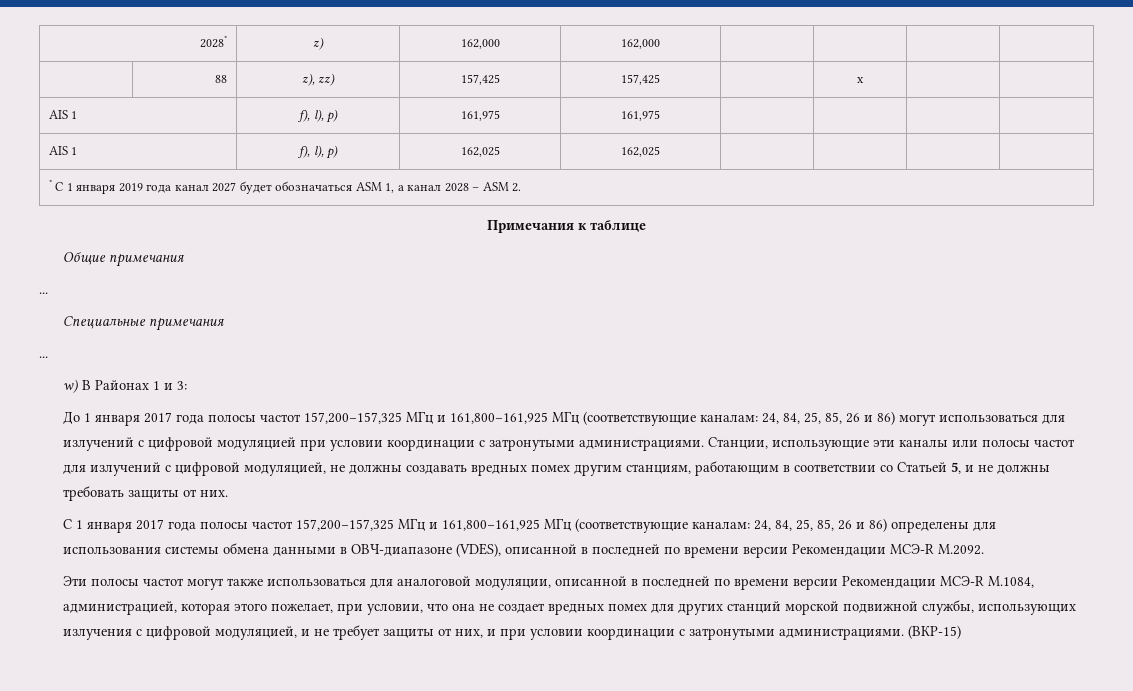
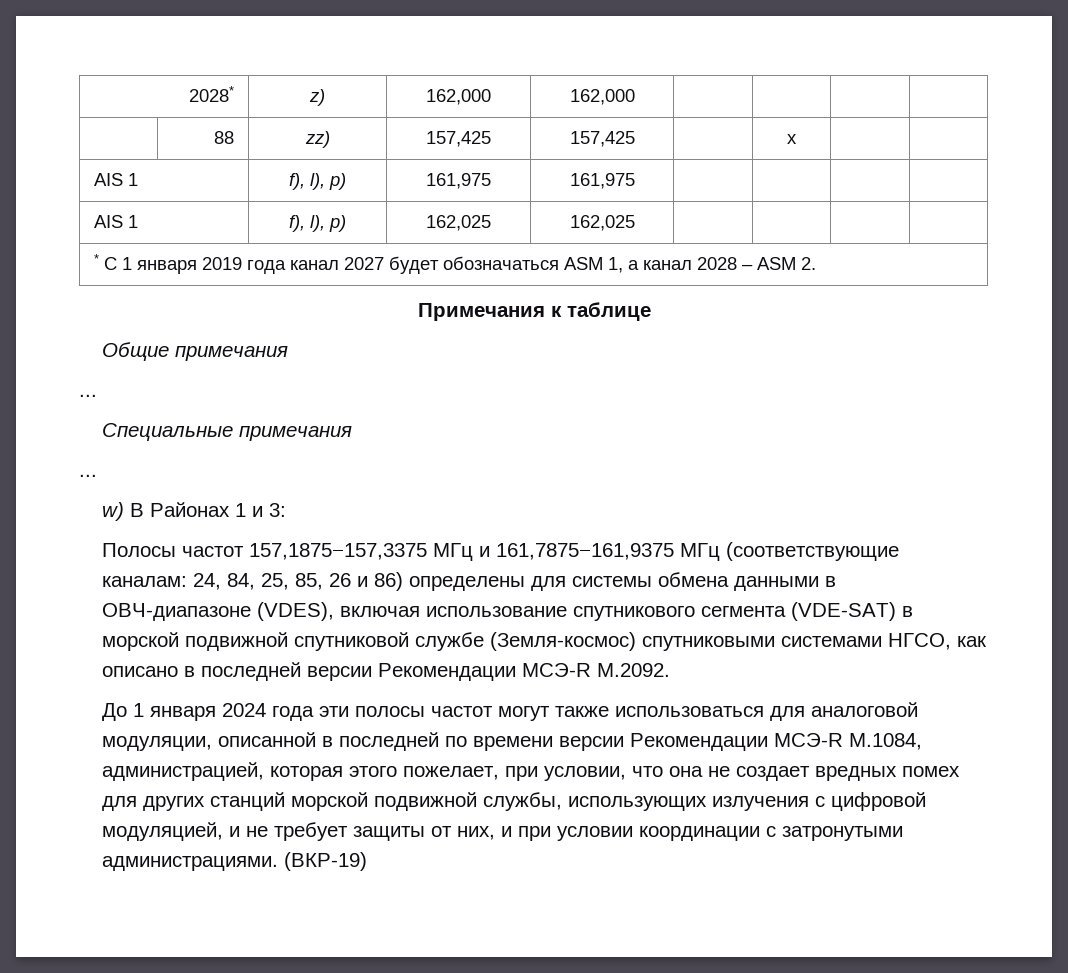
- | 88 | z), zz) | 157,425 | 157,425 | | х | |
+ | 88 | zz) | 157,425 | 157,425 | | х | |
- До 1 января 2017 года полосы частот 157,200–157,325 МГц и 161,800–161,925 МГц (соответствующие каналам: 24, 84, 25, 85, 26 и 86) могут использоваться для излучений с цифровой модуляцией при условии координации с затронутыми администрациями. Станции, использующие эти каналы или полосы частот для излучений с цифровой модуляцией, не должны создавать вредных помех другим станциям, работающим в соответствии со Статьей 5, и не должны требовать защиты от них.
- С 1 января 2017 года полосы частот 157,200−157,325 МГц и 161,800−161,925 МГц (соответствующие каналам:
+ Полосы частот 157,1875−157,3375 МГц и 161,7875−161,9375 МГц (соответствующие каналам:
- 24, 84, 25, 85, 26 и 86) определены для использования системы обмена данными в ОВЧ-диапазоне (VDES), описанной в последней по времени версии Рекомендации МСЭ-R M.2092.
- Эти полосы частот могут также использоваться для аналоговой модуляции, описанной в последней по времени версии Рекомендации МСЭ-R M.1084, администрацией, которая этого пожелает, при условии, что она не создает вредных помех для других станций морской подвижной службы, использующих излучения с цифровой модуляцией, и не требует защиты от них, и при условии координации с затронутыми администрациями.
+ 24, 84, 25, 85, 26 и 86) определены для системы обмена данными в ОВЧ-диапазоне (VDES), включая использование спутникового сегмента (VDE-SAT) в морской подвижной спутниковой службе (Земля-космос) спутниковыми системами НГСО, как описано в последней версии Рекомендации МСЭ-R M.2092.
+ До 1 января 2024 года эти полосы частот могут также использоваться для аналоговой модуляции, описанной в последней по времени версии Рекомендации МСЭ-R M.1084, администрацией, которая этого пожелает, при условии, что она не создает вредных помех для других станций морской подвижной службы, использующих излучения с цифровой модуляцией, и не требует защиты от них, и при условии координации с затронутыми администрациями.
- (ВКР-15)
+ (ВКР-19)

